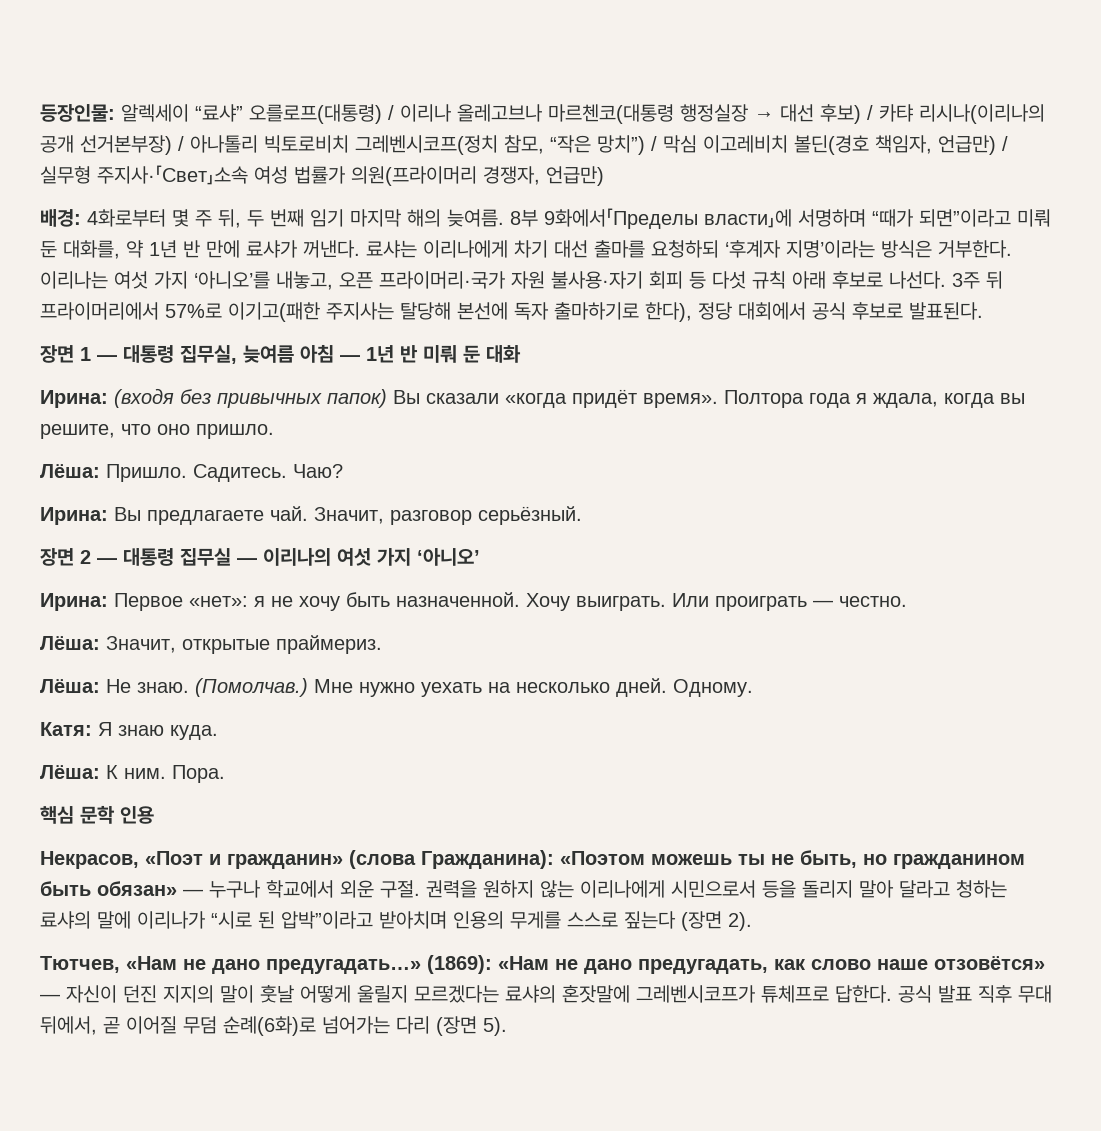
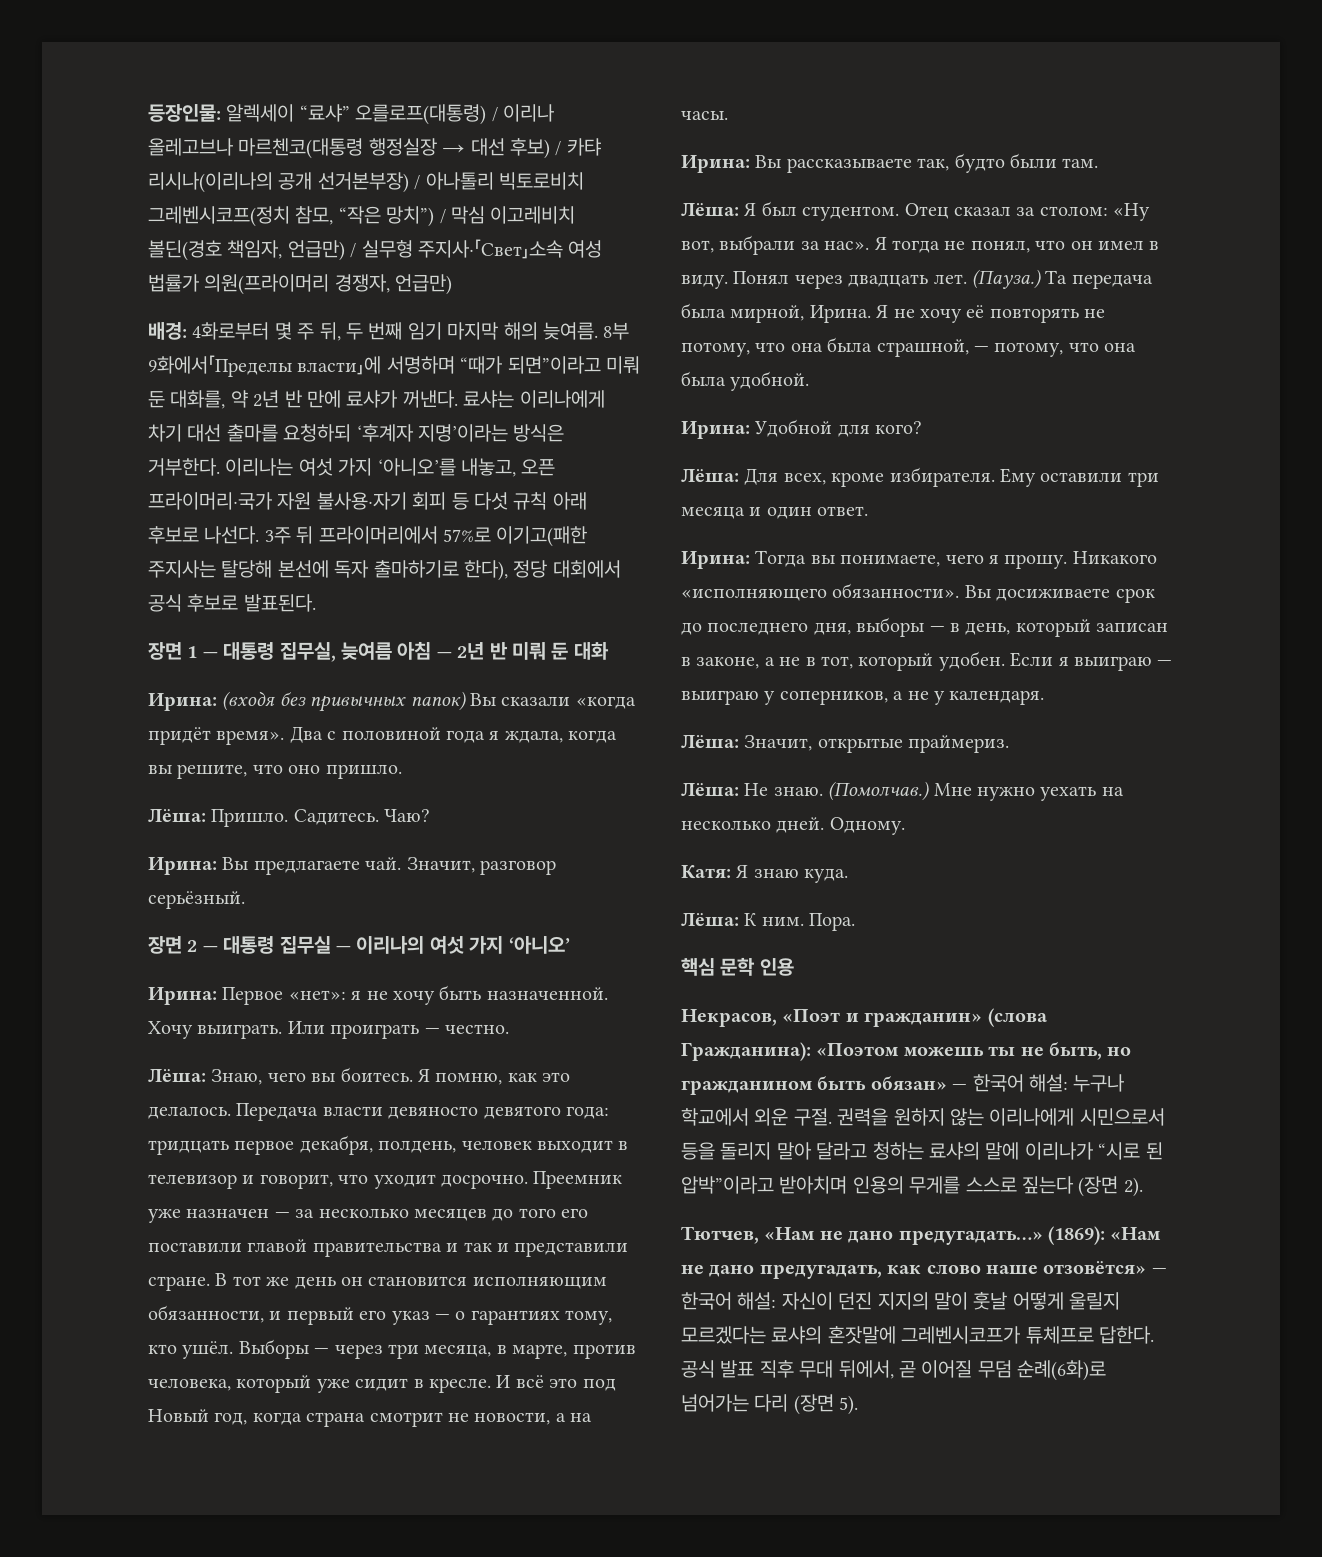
- 8부 9화에서「Пределы власти」에 서명하며 “때가 되면”이라고 미뤄 둔 대화를, 약 1년 반 만에 료샤가 꺼낸다.
+ 8부 9화에서「Пределы власти」에 서명하며 “때가 되면”이라고 미뤄 둔 대화를, 약 2년 반 만에 료샤가 꺼낸다.
- 장면 1 — 대통령 집무실, 늦여름 아침 — 1년 반 미뤄 둔 대화
+ 장면 1 — 대통령 집무실, 늦여름 아침 — 2년 반 미뤄 둔 대화
- Полтора года я ждала, когда вы решите, что оно пришло.
+ Два с половиной года я ждала, когда вы решите, что оно пришло.
+ Лёша: Знаю, чего вы боитесь. Я помню, как это делалось. Передача власти девяносто девятого года: тридцать первое декабря, полдень, человек выходит в телевизор и говорит, что уходит досрочно. Преемник уже назначен — за несколько месяцев до того его поставили главой правительства и так и представили стране. В тот же день он становится исполняющим обязанности, и первый его указ — о гарантиях тому, кто ушёл. Выборы — через три месяца, в марте, против человека, который уже сидит в кресле. И всё это под Новый год, когда страна смотрит не новости, а на часы.
+ Ирина: Вы рассказываете так, будто были там.
+ Лёша: Я был студентом. Отец сказал за столом: «Ну вот, выбрали за нас». Я тогда не понял, что он имел в виду. Понял через двадцать лет. (Пауза.) Та передача была мирной, Ирина. Я не хочу её повторять не потому, что она была страшной, — потому, что она была удобной.
+ Ирина: Удобной для кого?
+ Лёша: Для всех, кроме избирателя. Ему оставили три месяца и один ответ.
+ Ирина: Тогда вы понимаете, чего я прошу. Никакого «исполняющего обязанности». Вы досиживаете срок до последнего дня, выборы — в день, который записан в законе, а не в тот, который удобен. Если я выиграю — выиграю у соперников, а не у календаря.
- Некрасов, «Поэт и гражданин» (слова Гражданина): «Поэтом можешь ты не быть, но гражданином быть обязан» — 누구나 학교에서 외운 구절.
+ Некрасов, «Поэт и гражданин» (слова Гражданина): «Поэтом можешь ты не быть, но гражданином быть обязан» — 한국어 해설: 누구나 학교에서 외운 구절.
- (1869): «Нам не дано предугадать, как слово наше отзовётся» — 자신이 던진 지지의 말이 훗날 어떻게 울릴지 모르겠다는 료샤의 혼잣말에 그레벤시코프가 튜체프로 답한다.
+ (1869): «Нам не дано предугадать, как слово наше отзовётся» — 한국어 해설: 자신이 던진 지지의 말이 훗날 어떻게 울릴지 모르겠다는 료샤의 혼잣말에 그레벤시코프가 튜체프로 답한다.

